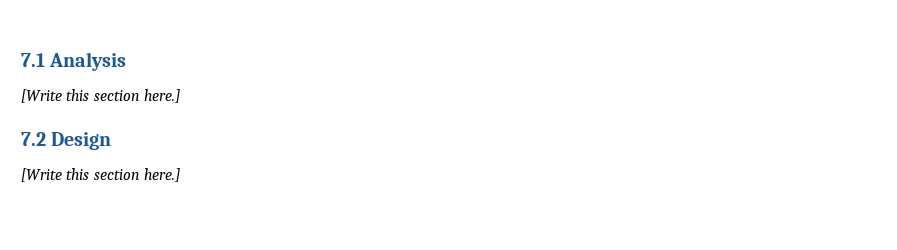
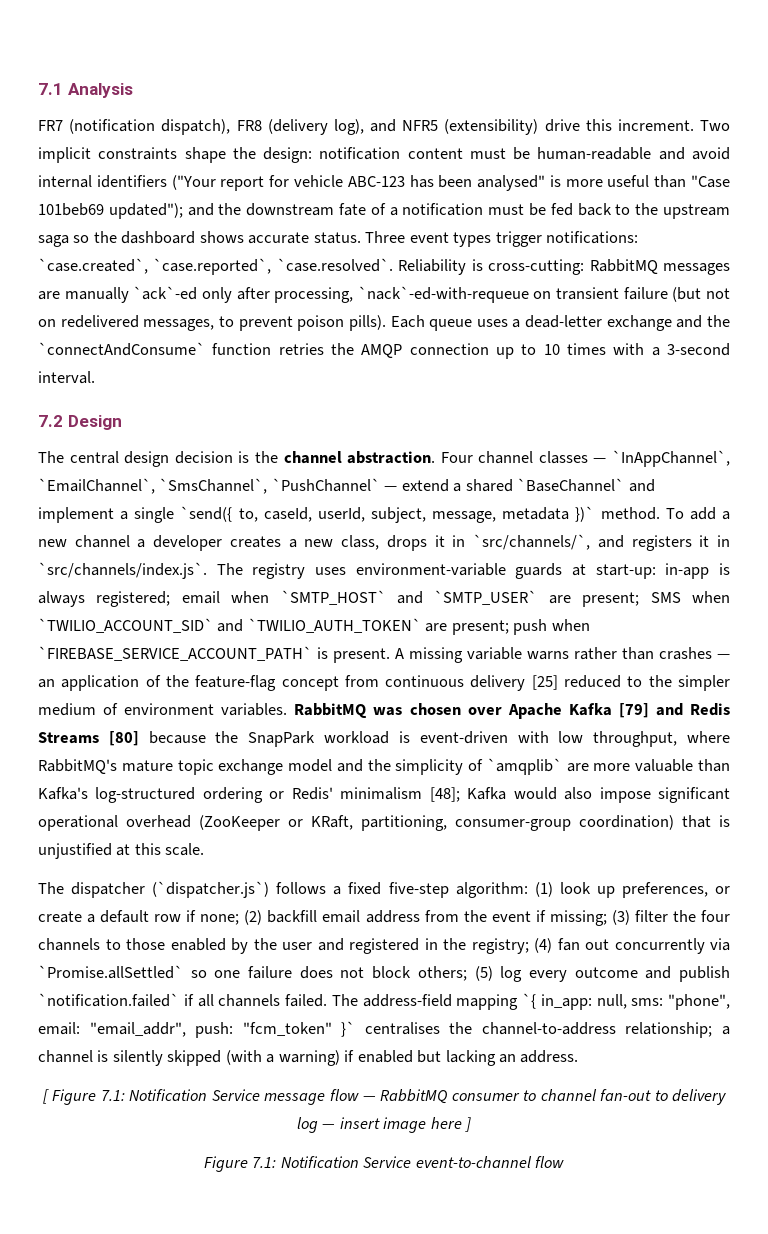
  7.1 Analysis
- [Write this section here.]
+ FR7 (notification dispatch), FR8 (delivery log), and NFR5 (extensibility) drive this increment. Two implicit constraints shape the design: notification content must be human-readable and avoid internal identifiers ("Your report for vehicle ABC-123 has been analysed" is more useful than "Case 101beb69 updated"); and the downstream fate of a notification must be fed back to the upstream saga so the dashboard shows accurate status. Three event types trigger notifications: `case.created`, `case.reported`, `case.resolved`. Reliability is cross-cutting: RabbitMQ messages are manually `ack`-ed only after processing, `nack`-ed-with-requeue on transient failure (but not on redelivered messages, to prevent poison pills). Each queue uses a dead-letter exchange and the `connectAndConsume` function retries the AMQP connection up to 10 times with a 3-second interval.
  7.2 Design
- [Write this section here.]
+ The central design decision is the channel abstraction. Four channel classes — `InAppChannel`, `EmailChannel`, `SmsChannel`, `PushChannel` — extend a shared `BaseChannel` and implement a single `send({ to, caseId, userId, subject, message, metadata })` method. To add a new channel a developer creates a new class, drops it in `src/channels/`, and registers it in `src/channels/index.js`. The registry uses environment-variable guards at start-up: in-app is always registered; email when `SMTP_HOST` and `SMTP_USER` are present; SMS when `TWILIO_ACCOUNT_SID` and `TWILIO_AUTH_TOKEN` are present; push when `FIREBASE_SERVICE_ACCOUNT_PATH` is present. A missing variable warns rather than crashes — an application of the feature-flag concept from continuous delivery [25] reduced to the simpler medium of environment variables. RabbitMQ was chosen over Apache Kafka [79] and Redis Streams [80] because the SnapPark workload is event-driven with low throughput, where RabbitMQ's mature topic exchange model and the simplicity of `amqplib` are more valuable than Kafka's log-structured ordering or Redis' minimalism [48]; Kafka would also impose significant operational overhead (ZooKeeper or KRaft, partitioning, consumer-group coordination) that is unjustified at this scale.
+ The dispatcher (`dispatcher.js`) follows a fixed five-step algorithm: (1) look up preferences, or create a default row if none; (2) backfill email address from the event if missing; (3) filter the four channels to those enabled by the user and registered in the registry; (4) fan out concurrently via `Promise.allSettled` so one failure does not block others; (5) log every outcome and publish `notification.failed` if all channels failed. The address-field mapping `{ in_app: null, sms: "phone", email: "email_addr", push: "fcm_token" }` centralises the channel-to-address relationship; a channel is silently skipped (with a warning) if enabled but lacking an address.
+ [ Figure 7.1: Notification Service message flow — RabbitMQ consumer to channel fan-out to delivery log — insert image here ]
+ Figure 7.1: Notification Service event-to-channel flow

